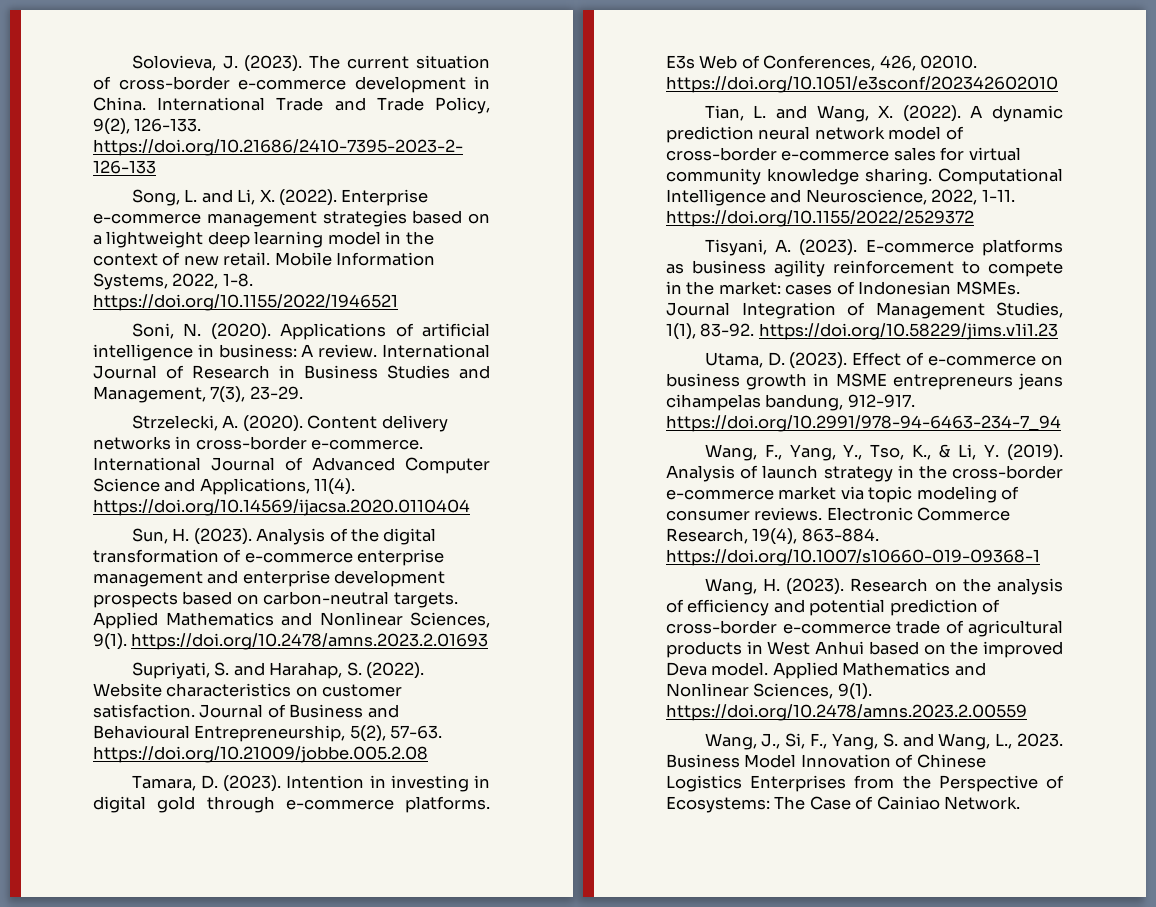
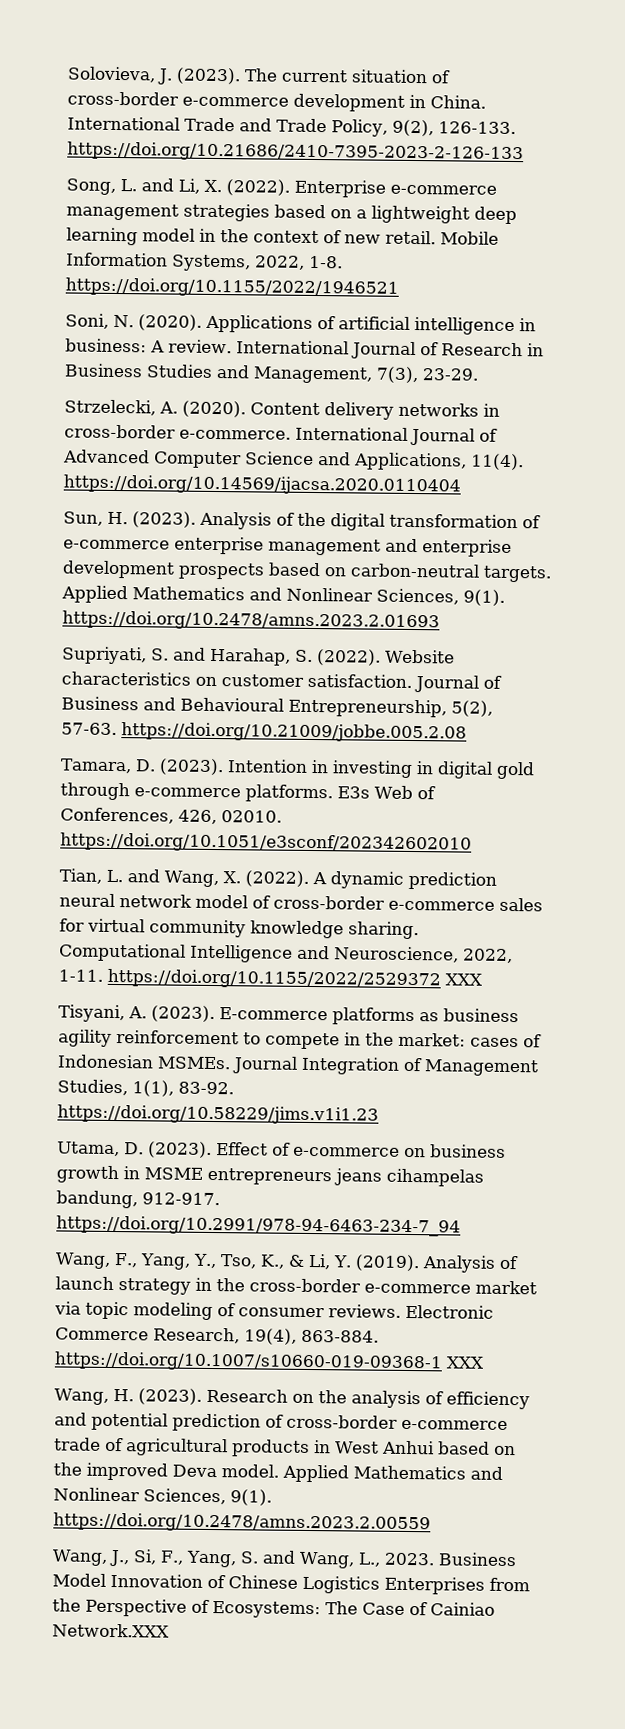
- Computational Intelligence and Neuroscience, 2022, 1-11. https://doi.org/10.1155/2022/2529372
+ Computational Intelligence and Neuroscience, 2022, 1-11. https://doi.org/10.1155/2022/2529372 XXX
- Electronic Commerce Research, 19(4), 863-884. https://doi.org/10.1007/s10660-019-09368-1
+ Electronic Commerce Research, 19(4), 863-884. https://doi.org/10.1007/s10660-019-09368-1 XXX
- Business Model Innovation of Chinese Logistics Enterprises from the Perspective of Ecosystems: The Case of Cainiao Network.
+ Business Model Innovation of Chinese Logistics Enterprises from the Perspective of Ecosystems: The Case of Cainiao Network.XXX

